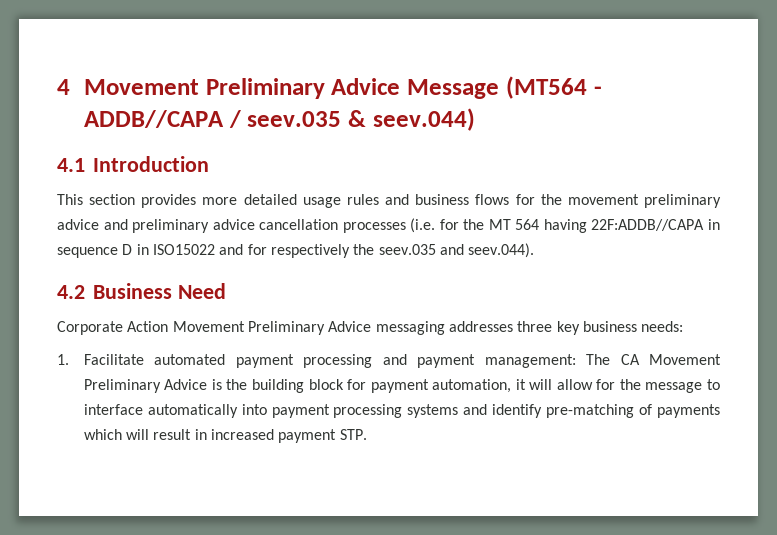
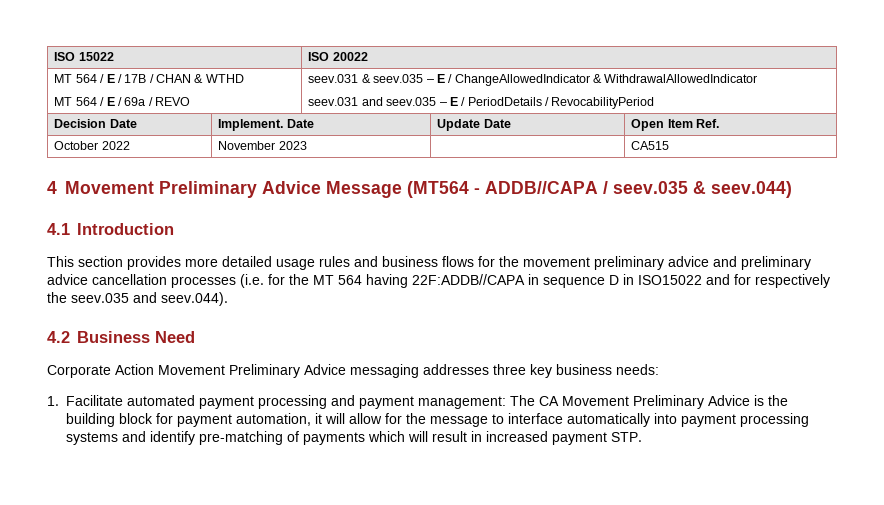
+ ISO 15022 | ISO 20022
+ MT 564 / E / 17B / CHAN & WTHD
+ MT 564 / E / 69a / REVO | seev.031 & seev.035 – E / ChangeAllowedIndicator & WithdrawalAllowedIndicator
+ seev.031 and seev.035 – E / PeriodDetails / RevocabilityPeriod
+ Decision Date | Implement. Date | Update Date | Open Item Ref.
+ October 2022 | November 2023 | | CA515

